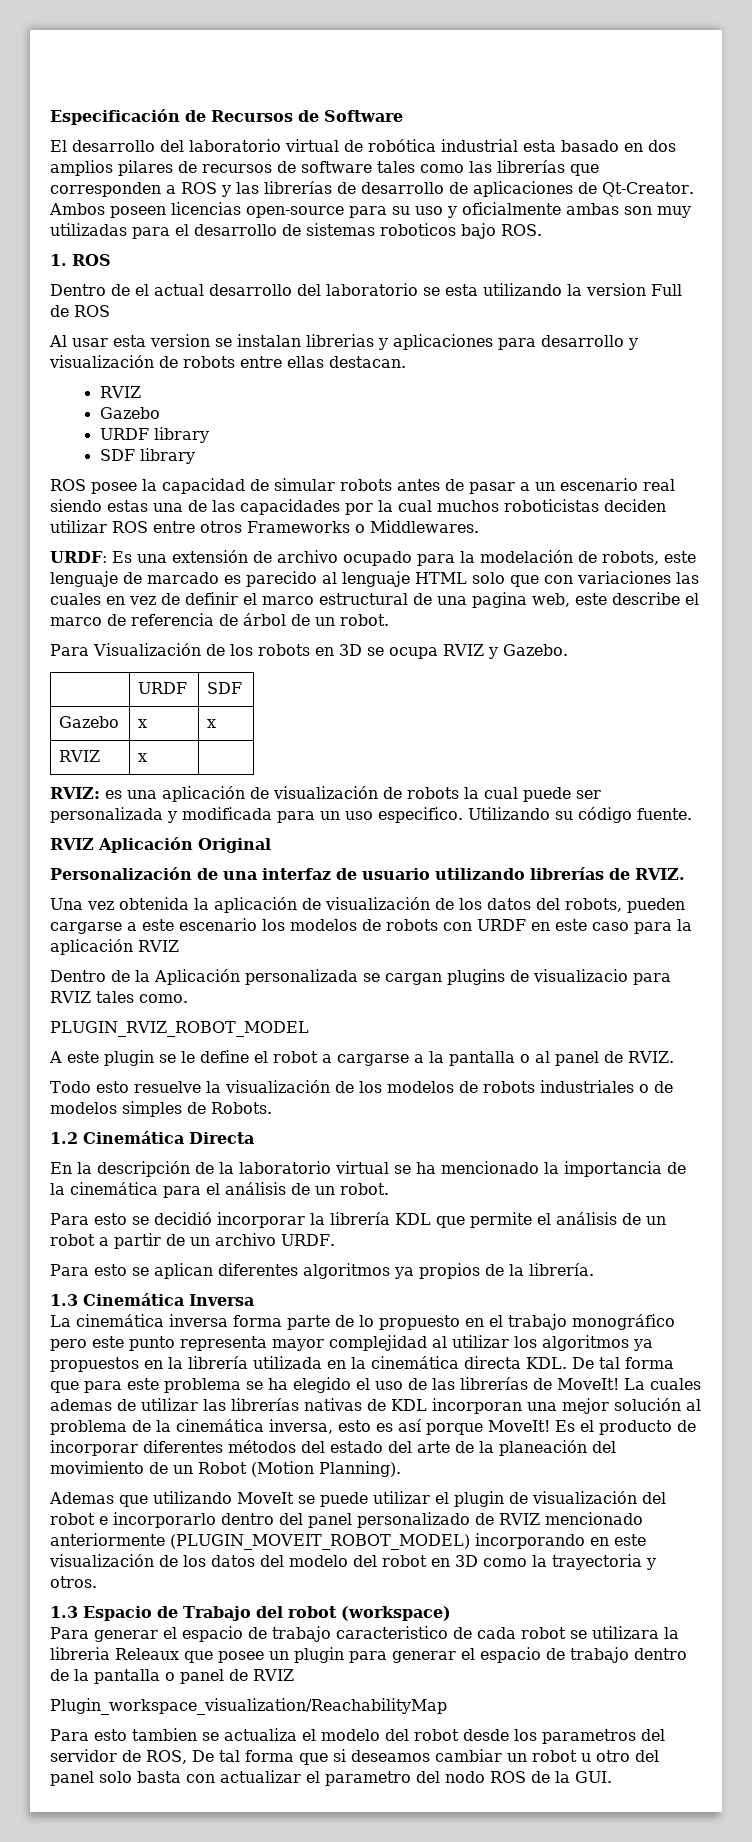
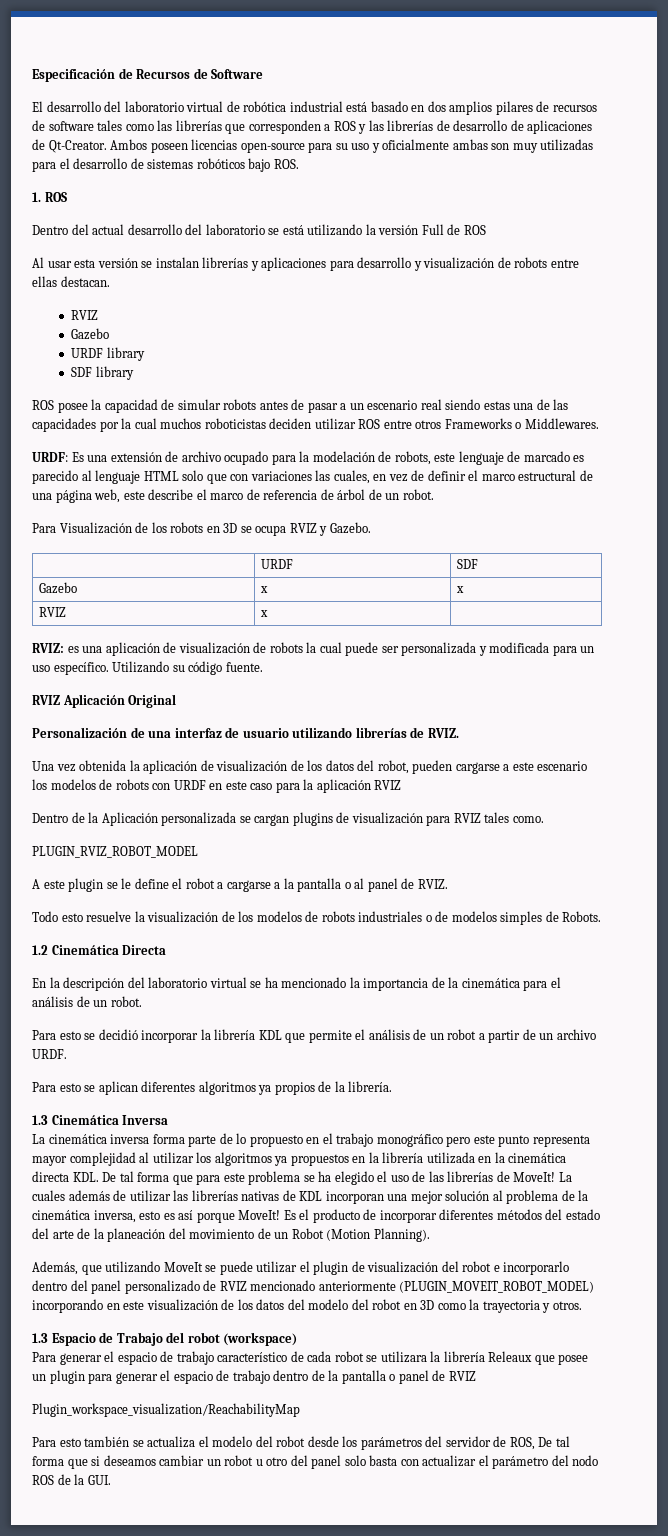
- El desarrollo del laboratorio virtual de robótica industrial esta basado en dos amplios pilares de recursos de software tales como las librerías que corresponden a ROS y las librerías de desarrollo de aplicaciones de Qt-Creator.
+ El desarrollo del laboratorio virtual de robótica industrial está basado en dos amplios pilares de recursos de software tales como las librerías que corresponden a ROS y las librerías de desarrollo de aplicaciones de Qt-Creator.
- Ambos poseen licencias open-source para su uso y oficialmente ambas son muy utilizadas para el desarrollo de sistemas roboticos bajo ROS.
+ Ambos poseen licencias open-source para su uso y oficialmente ambas son muy utilizadas para el desarrollo de sistemas robóticos bajo ROS.
- Dentro de el actual desarrollo del laboratorio se esta utilizando la version Full de ROS
+ Dentro del actual desarrollo del laboratorio se está utilizando la versión Full de ROS
- Al usar esta version se instalan librerias y aplicaciones para desarrollo y visualización de robots entre ellas destacan.
+ Al usar esta versión se instalan librerías y aplicaciones para desarrollo y visualización de robots entre ellas destacan.
- URDF: Es una extensión de archivo ocupado para la modelación de robots, este lenguaje de marcado es parecido al lenguaje HTML solo que con variaciones las cuales en vez de definir el marco estructural de una pagina web, este describe el marco de referencia de árbol de un robot.
+ URDF: Es una extensión de archivo ocupado para la modelación de robots, este lenguaje de marcado es parecido al lenguaje HTML solo que con variaciones las cuales, en vez de definir el marco estructural de una página web, este describe el marco de referencia de árbol de un robot.
- RVIZ: es una aplicación de visualización de robots la cual puede ser personalizada y modificada para un uso especifico.
+ RVIZ: es una aplicación de visualización de robots la cual puede ser personalizada y modificada para un uso específico.
- Una vez obtenida la aplicación de visualización de los datos del robots, pueden cargarse a este escenario los modelos de robots con URDF en este caso para la aplicación RVIZ
+ Una vez obtenida la aplicación de visualización de los datos del robot, pueden cargarse a este escenario los modelos de robots con URDF en este caso para la aplicación RVIZ
- Dentro de la Aplicación personalizada se cargan plugins de visualizacio para RVIZ tales como.
+ Dentro de la Aplicación personalizada se cargan plugins de visualización para RVIZ tales como.
- En la descripción de la laboratorio virtual se ha mencionado la importancia de la cinemática para el análisis de un robot.
+ En la descripción del laboratorio virtual se ha mencionado la importancia de la cinemática para el análisis de un robot.
- La cuales ademas de utilizar las librerías nativas de KDL incorporan una mejor solución al problema de la cinemática inversa, esto es así porque MoveIt!
+ La cuales además de utilizar las librerías nativas de KDL incorporan una mejor solución al problema de la cinemática inversa, esto es así porque MoveIt!
- Ademas que utilizando MoveIt se puede utilizar el plugin de visualización del robot e incorporarlo dentro del panel personalizado de RVIZ mencionado anteriormente (PLUGIN_MOVEIT_ROBOT_MODEL) incorporando en este visualización de los datos del modelo del robot en 3D como la trayectoria y otros.
+ Además, que utilizando MoveIt se puede utilizar el plugin de visualización del robot e incorporarlo dentro del panel personalizado de RVIZ mencionado anteriormente (PLUGIN_MOVEIT_ROBOT_MODEL) incorporando en este visualización de los datos del modelo del robot en 3D como la trayectoria y otros.
- Para generar el espacio de trabajo caracteristico de cada robot se utilizara la libreria Releaux que posee un plugin para generar el espacio de trabajo dentro de la pantalla o panel de RVIZ
+ Para generar el espacio de trabajo característico de cada robot se utilizara la librería Releaux que posee un plugin para generar el espacio de trabajo dentro de la pantalla o panel de RVIZ
- Para esto tambien se actualiza el modelo del robot desde los parametros del servidor de ROS, De tal forma que si deseamos cambiar un robot u otro del panel solo basta con actualizar el parametro del nodo ROS de la GUI.
+ Para esto también se actualiza el modelo del robot desde los parámetros del servidor de ROS, De tal forma que si deseamos cambiar un robot u otro del panel solo basta con actualizar el parámetro del nodo ROS de la GUI.

